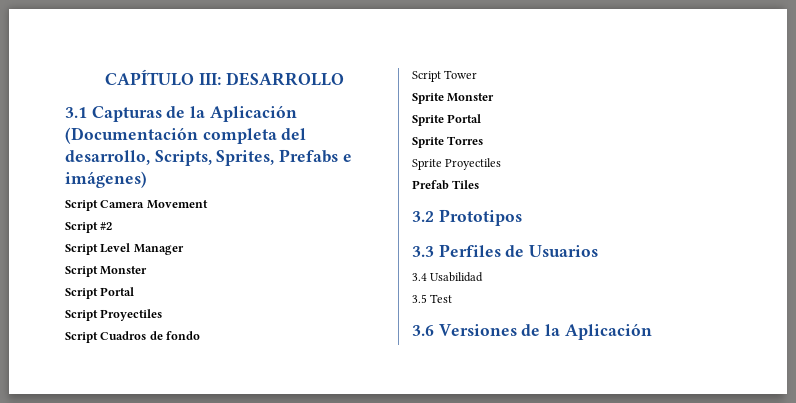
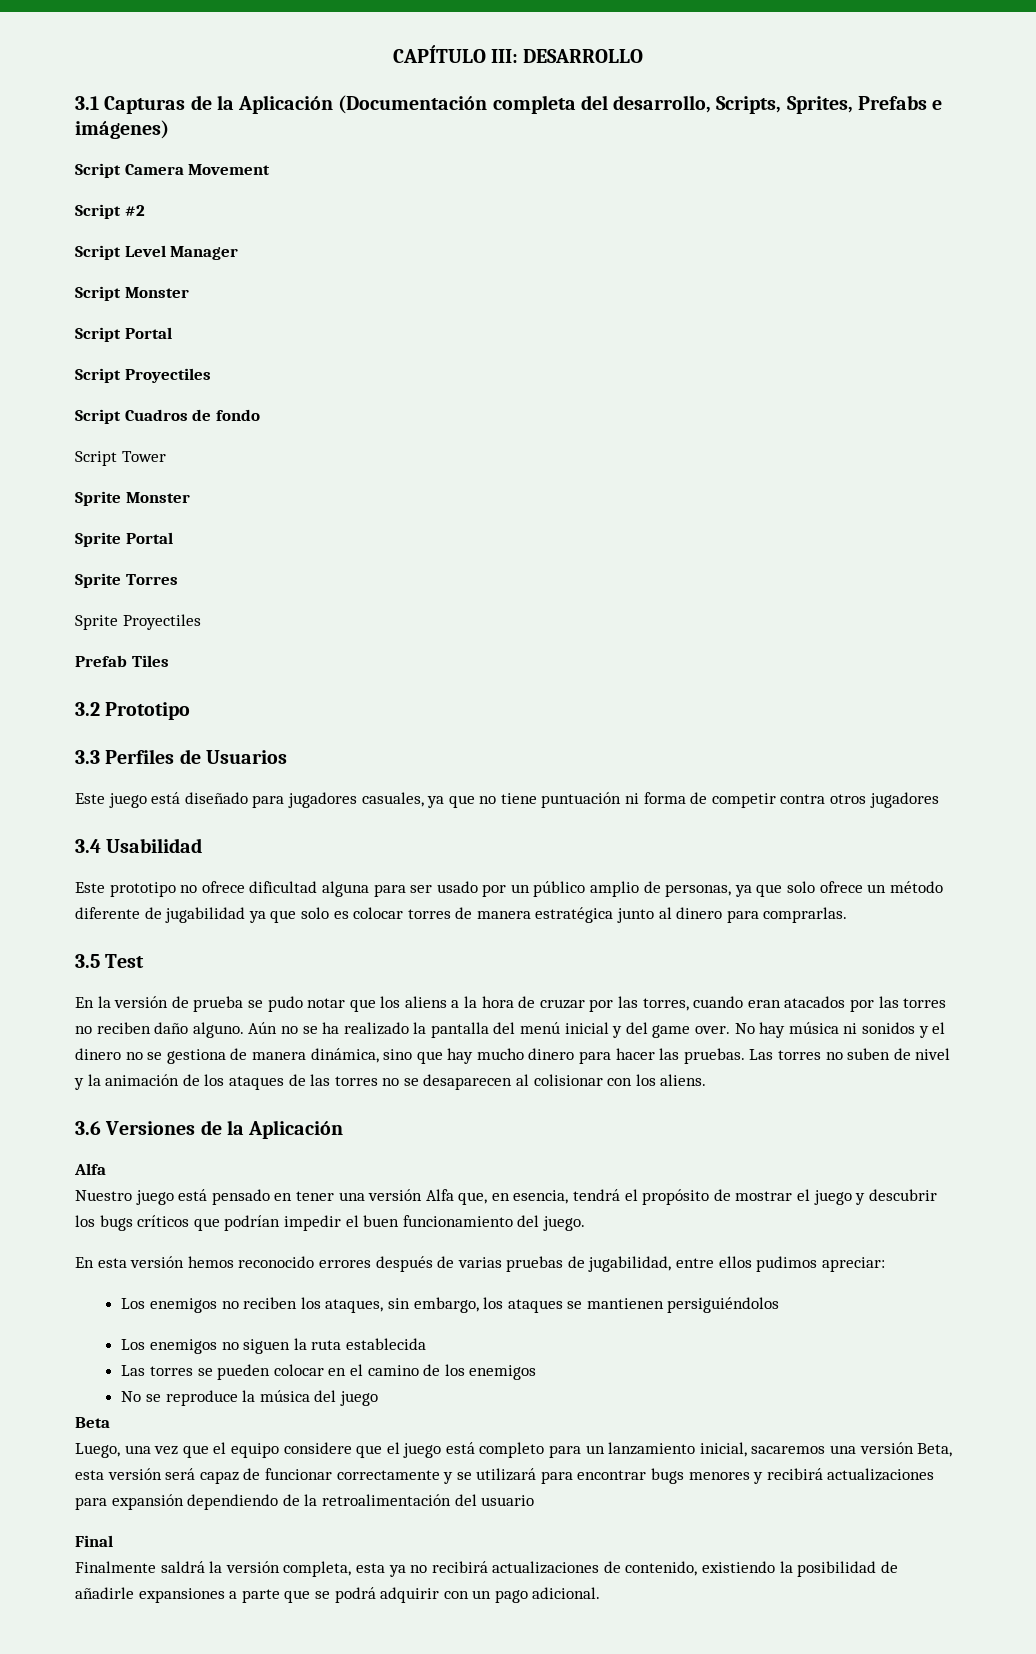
- 3.2 Prototipos
+ 3.2 Prototipo
+ Este juego está diseñado para jugadores casuales, ya que no tiene puntuación ni forma de competir contra otros jugadores
  3.4 Usabilidad
+ Este prototipo no ofrece dificultad alguna para ser usado por un público amplio de personas, ya que solo ofrece un método diferente de jugabilidad ya que solo es colocar torres de manera estratégica junto al dinero para comprarlas.
  3.5 Test
+ En la versión de prueba se pudo notar que los aliens a la hora de cruzar por las torres, cuando eran atacados por las torres no reciben daño alguno. Aún no se ha realizado la pantalla del menú inicial y del game over. No hay música ni sonidos y el dinero no se gestiona de manera dinámica, sino que hay mucho dinero para hacer las pruebas. Las torres no suben de nivel y la animación de los ataques de las torres no se desaparecen al colisionar con los aliens.
  3.6 Versiones de la Aplicación
+ Alfa
+ Nuestro juego está pensado en tener una versión Alfa que, en esencia, tendrá el propósito de mostrar el juego y descubrir los bugs críticos que podrían impedir el buen funcionamiento del juego.
+ En esta versión hemos reconocido errores después de varias pruebas de jugabilidad, entre ellos pudimos apreciar:
+ Los enemigos no reciben los ataques, sin embargo, los ataques se mantienen persiguiéndolos
+ Los enemigos no siguen la ruta establecida
+ Las torres se pueden colocar en el camino de los enemigos
+ No se reproduce la música del juego
+ Beta
+ Luego, una vez que el equipo considere que el juego está completo para un lanzamiento inicial, sacaremos una versión Beta, esta versión será capaz de funcionar correctamente y se utilizará para encontrar bugs menores y recibirá actualizaciones para expansión dependiendo de la retroalimentación del usuario
+ Final
+ Finalmente saldrá la versión completa, esta ya no recibirá actualizaciones de contenido, existiendo la posibilidad de añadirle expansiones a parte que se podrá adquirir con un pago adicional.

